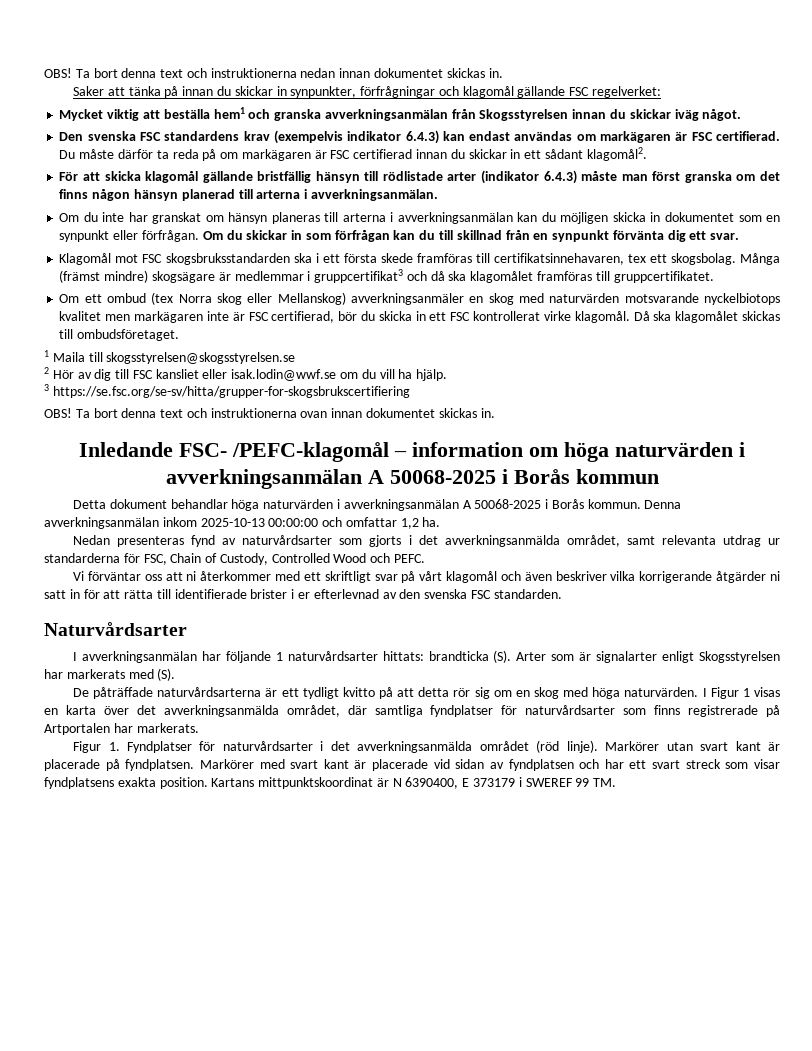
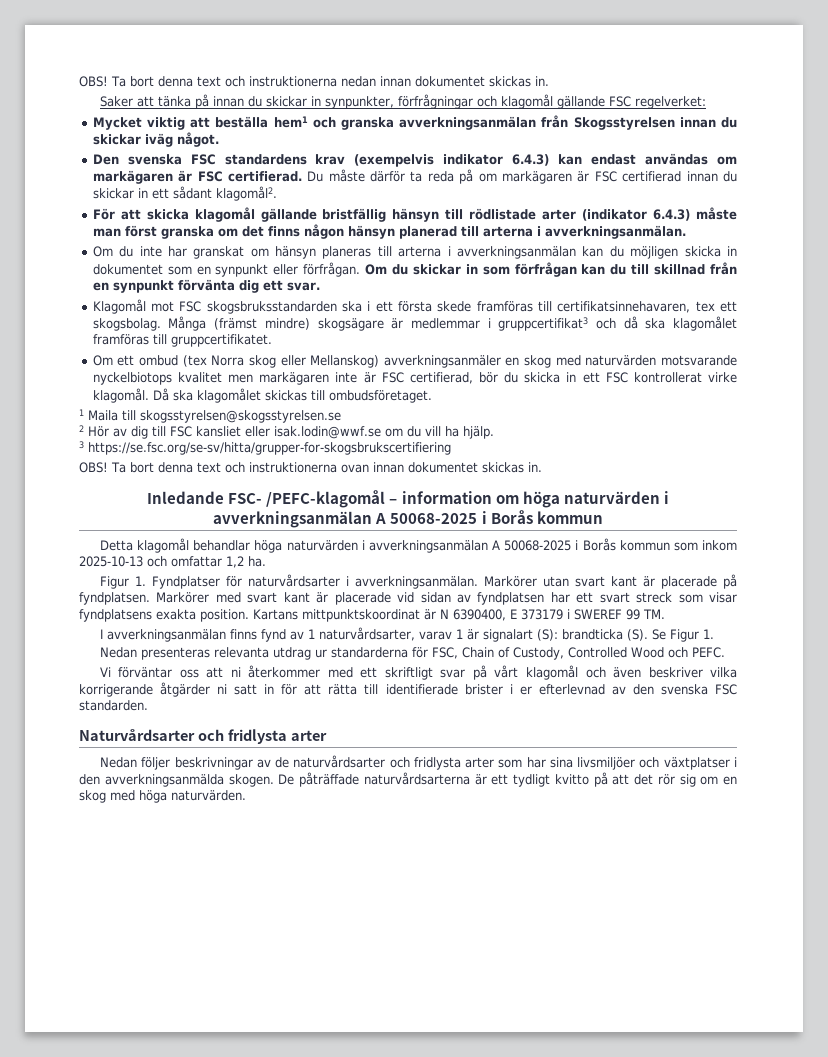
- Detta dokument behandlar höga naturvärden i avverkningsanmälan A 50068-2025 i Borås kommun. Denna avverkningsanmälan inkom 2025-10-13 00:00:00 och omfattar 1,2 ha.
+ Detta klagomål behandlar höga naturvärden i avverkningsanmälan A 50068-2025 i Borås kommun som inkom 2025-10-13 och omfattar 1,2 ha.
- Nedan presenteras fynd av naturvårdsarter som gjorts i det avverkningsanmälda området, samt relevanta utdrag ur standarderna för FSC, Chain of Custody, Controlled Wood och PEFC.
+ Figur 1. Fyndplatser för naturvårdsarter i avverkningsanmälan. Markörer utan svart kant är placerade på fyndplatsen. Markörer med svart kant är placerade vid sidan av fyndplatsen har ett svart streck som visar fyndplatsens exakta position. Kartans mittpunktskoordinat är N 6390400, E 373179 i SWEREF 99 TM.
+ I avverkningsanmälan finns fynd av 1 naturvårdsarter, varav 1 är signalart (S): brandticka (S). Se Figur 1.
+ Nedan presenteras relevanta utdrag ur standarderna för FSC, Chain of Custody, Controlled Wood och PEFC.
- Naturvårdsarter
- I avverkningsanmälan har följande 1 naturvårdsarter hittats: brandticka (S). Arter som är signalarter enligt Skogsstyrelsen har markerats med (S).
- De påträffade naturvårdsarterna är ett tydligt kvitto på att detta rör sig om en skog med höga naturvärden. I Figur 1 visas en karta över det avverkningsanmälda området, där samtliga fyndplatser för naturvårdsarter som finns registrerade på Artportalen har markerats.
- Figur 1. Fyndplatser för naturvårdsarter i det avverkningsanmälda området (röd linje). Markörer utan svart kant är placerade på fyndplatsen. Markörer med svart kant är placerade vid sidan av fyndplatsen och har ett svart streck som visar fyndplatsens exakta position. Kartans mittpunktskoordinat är N 6390400, E 373179 i SWEREF 99 TM.
+ Naturvårdsarter och fridlysta arter
+ Nedan följer beskrivningar av de naturvårdsarter och fridlysta arter som har sina livsmiljöer och växtplatser i den avverkningsanmälda skogen. De påträffade naturvårdsarterna är ett tydligt kvitto på att det rör sig om en skog med höga naturvärden.

